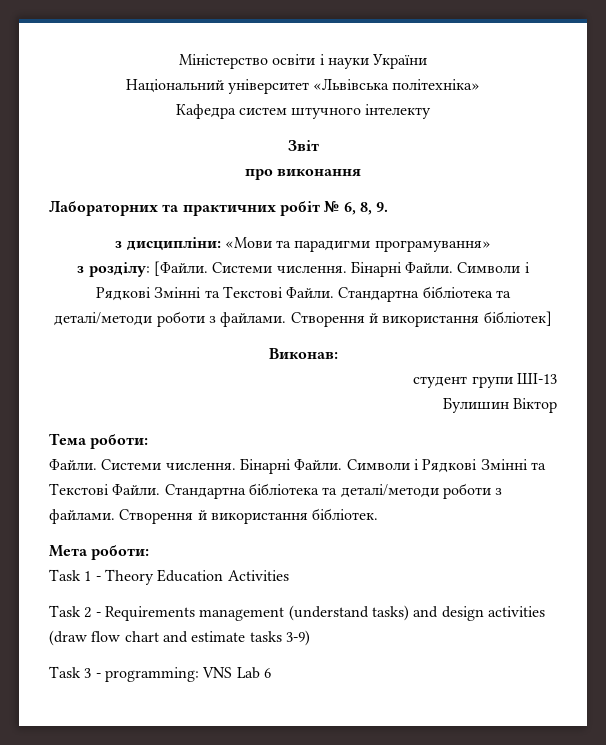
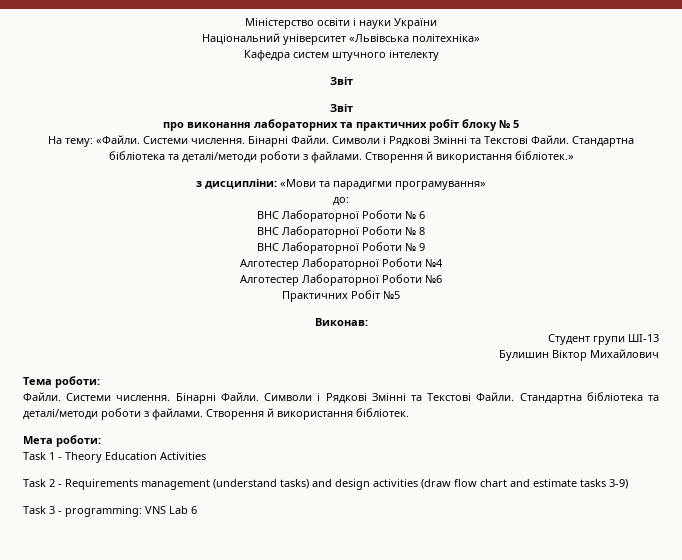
  Кафедра систем штучного інтелекту
+ Звіт
- про виконання
- Лабораторних та практичних робіт № 6, 8, 9.
- з дисципліни: «Мови та парадигми програмування»
- з розділу: [Файли.
+ про виконання лабораторних та практичних робіт блоку № 5
+ На тему: «Файли.
- Створення й використання бібліотек]
+ Створення й використання бібліотек.»
+ з дисципліни: «Мови та парадигми програмування»
+ до:
+ ВНС Лабораторної Роботи № 6
+ ВНС Лабораторної Роботи № 8
+ ВНС Лабораторної Роботи № 9
+ Алготестер Лабораторної Роботи №4
+ Алготестер Лабораторної Роботи №6
+ Практичних Робіт №5
- студент групи ШІ-13
+ Студент групи ШІ-13
- Булишин Віктор
+ Булишин Віктор Михайлович

